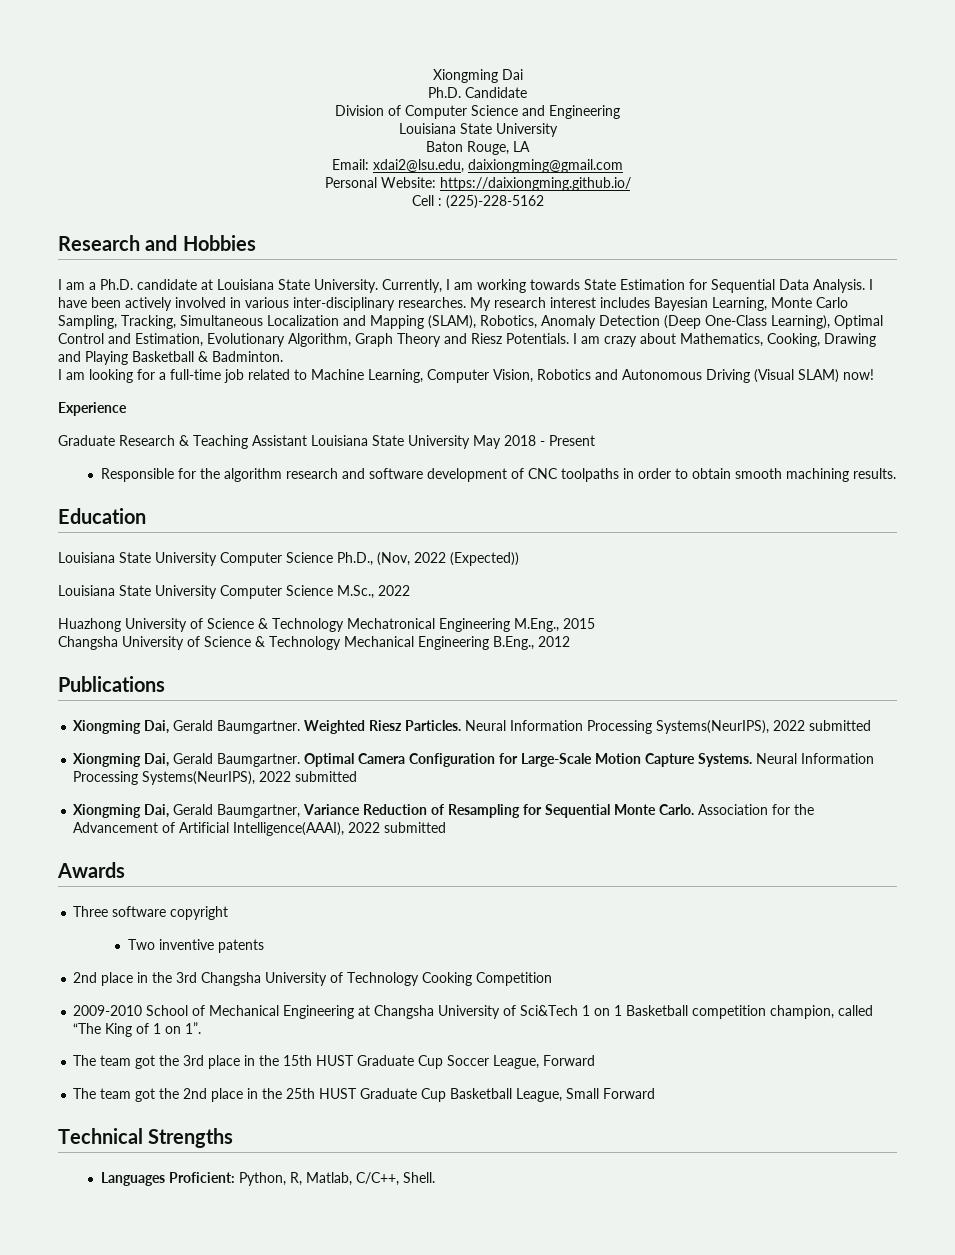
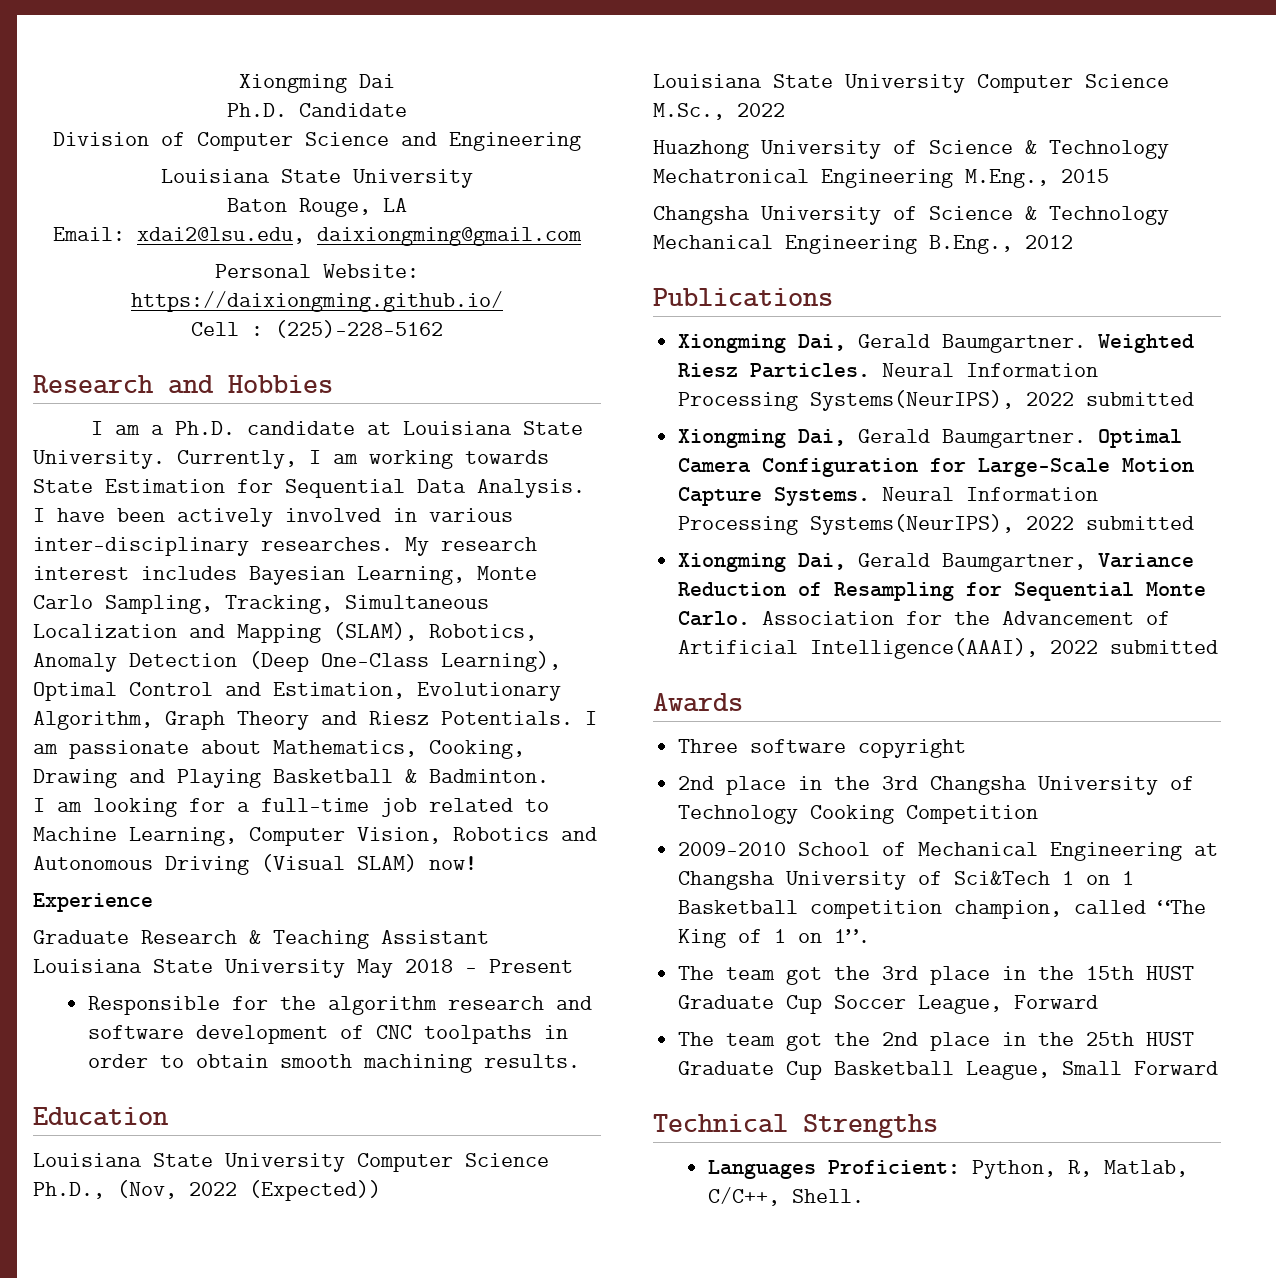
- I am crazy about Mathematics, Cooking, Drawing and Playing Basketball & Badminton.
+ I am passionate about Mathematics, Cooking, Drawing and Playing Basketball & Badminton.
- Two inventive patents

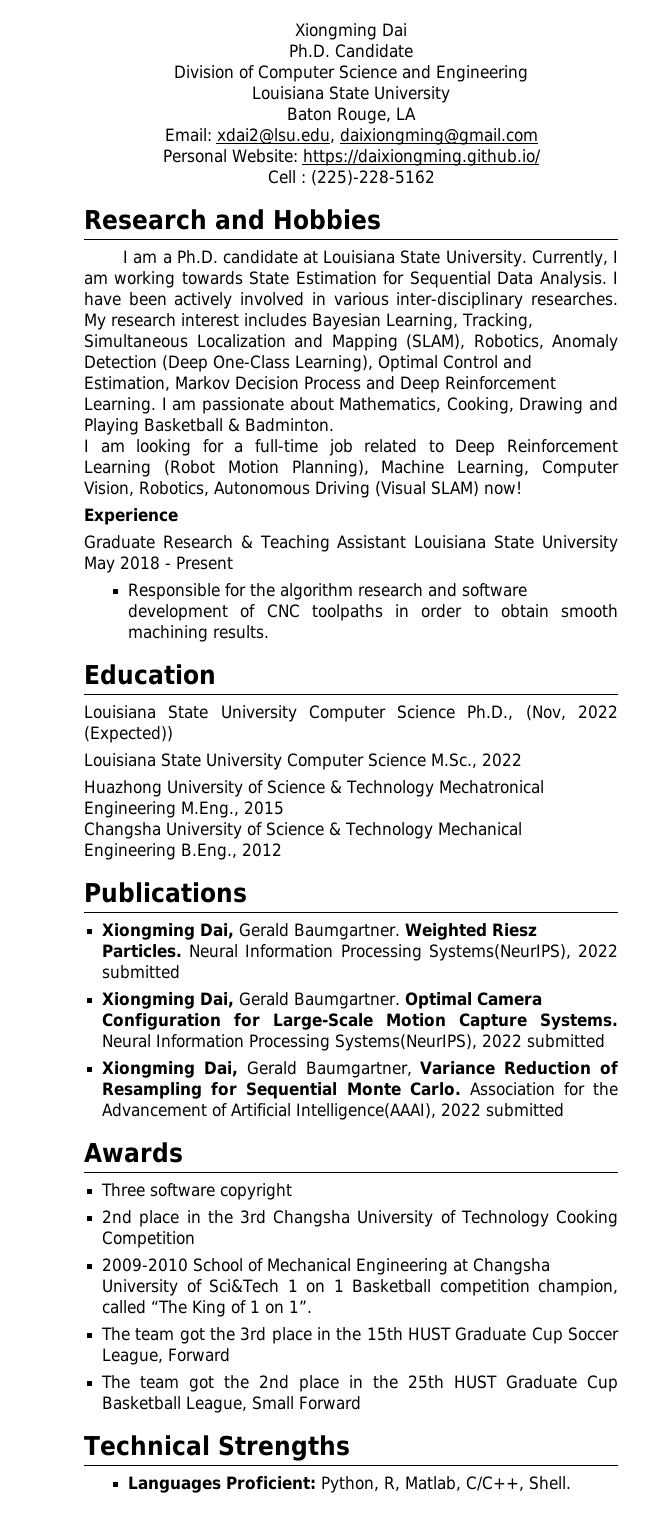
- My research interest includes Bayesian Learning, Monte Carlo Sampling, Tracking, Simultaneous Localization and Mapping (SLAM), Robotics, Anomaly Detection (Deep One-Class Learning), Optimal Control and Estimation, Evolutionary Algorithm, Graph Theory and Riesz Potentials.
+ My research interest includes Bayesian Learning, Tracking, Simultaneous Localization and Mapping (SLAM), Robotics, Anomaly Detection (Deep One-Class Learning), Optimal Control and Estimation, Markov Decision Process and Deep Reinforcement Learning.
- I am looking for a full-time job related to Machine Learning, Computer Vision, Robotics and Autonomous Driving (Visual SLAM) now!
+ I am looking for a full-time job related to Deep Reinforcement Learning (Robot Motion Planning), Machine Learning, Computer Vision, Robotics, Autonomous Driving (Visual SLAM) now!

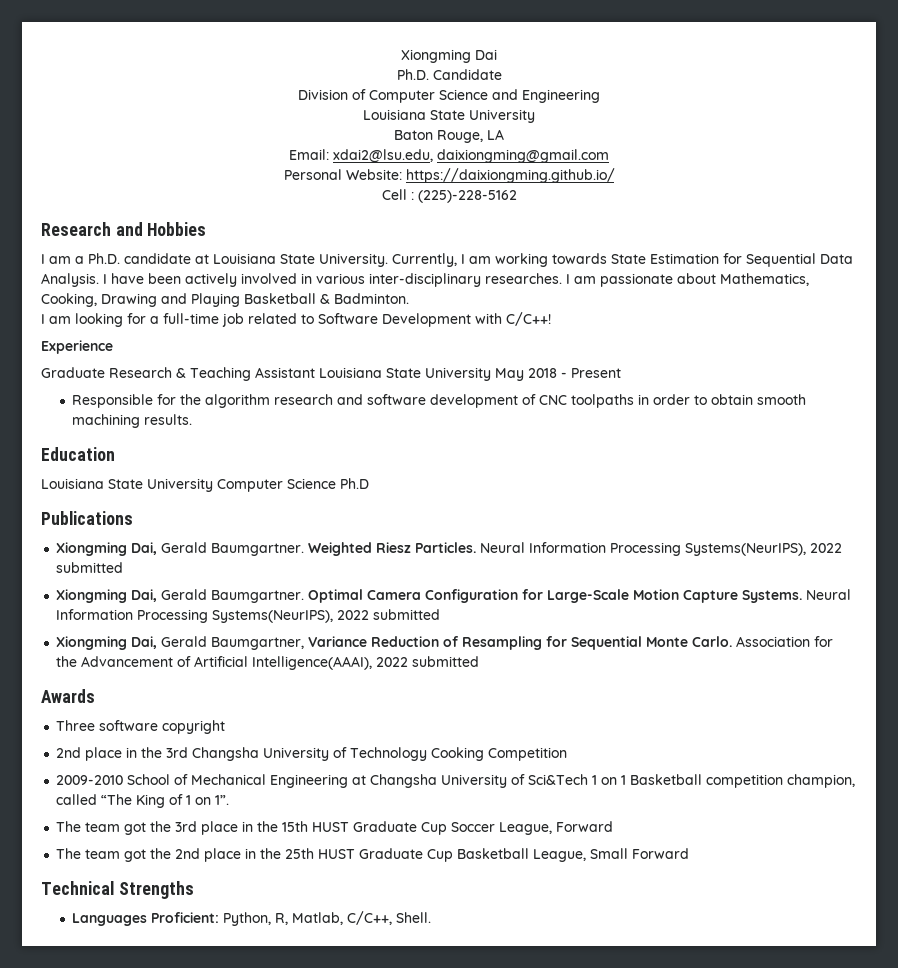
- My research interest includes Bayesian Learning, Tracking, Simultaneous Localization and Mapping (SLAM), Robotics, Anomaly Detection (Deep One-Class Learning), Optimal Control and Estimation, Markov Decision Process and Deep Reinforcement Learning.
- I am looking for a full-time job related to Deep Reinforcement Learning (Robot Motion Planning), Machine Learning, Computer Vision, Robotics, Autonomous Driving (Visual SLAM) now!
+ I am looking for a full-time job related to Software Development with C/C++!
- Louisiana State University Computer Science Ph.D., (Nov, 2022 (Expected))
- Louisiana State University Computer Science M.Sc., 2022
- Huazhong University of Science & Technology Mechatronical Engineering M.Eng., 2015
- Changsha University of Science & Technology Mechanical Engineering B.Eng., 2012
+ Louisiana State University Computer Science Ph.D

